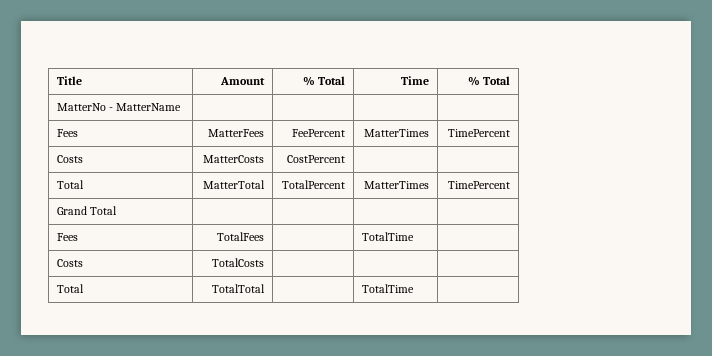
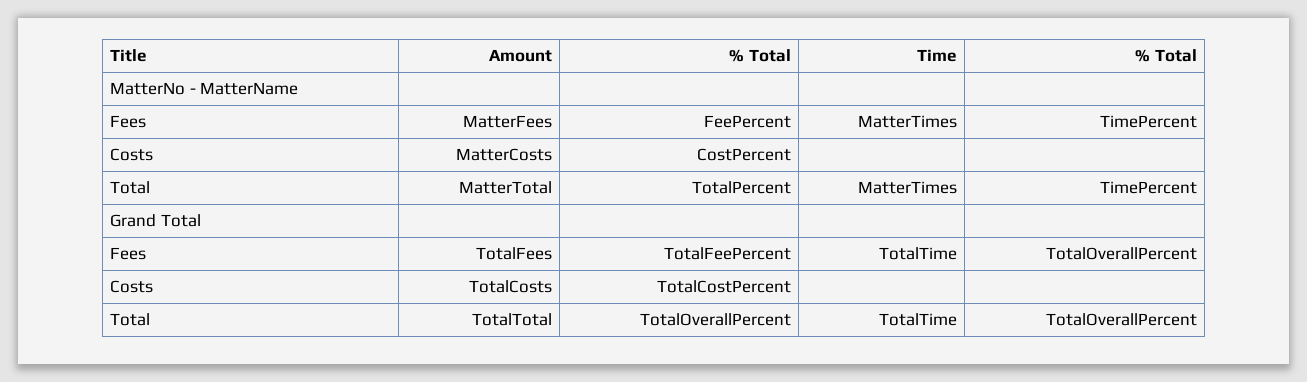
- Fees | TotalFees | | TotalTime |
+ Fees | TotalFees | TotalFeePercent | TotalTime | TotalOverallPercent
- Costs | TotalCosts | | |
+ Costs | TotalCosts | TotalCostPercent | |
- Total | TotalTotal | | TotalTime |
+ Total | TotalTotal | TotalOverallPercent | TotalTime | TotalOverallPercent

